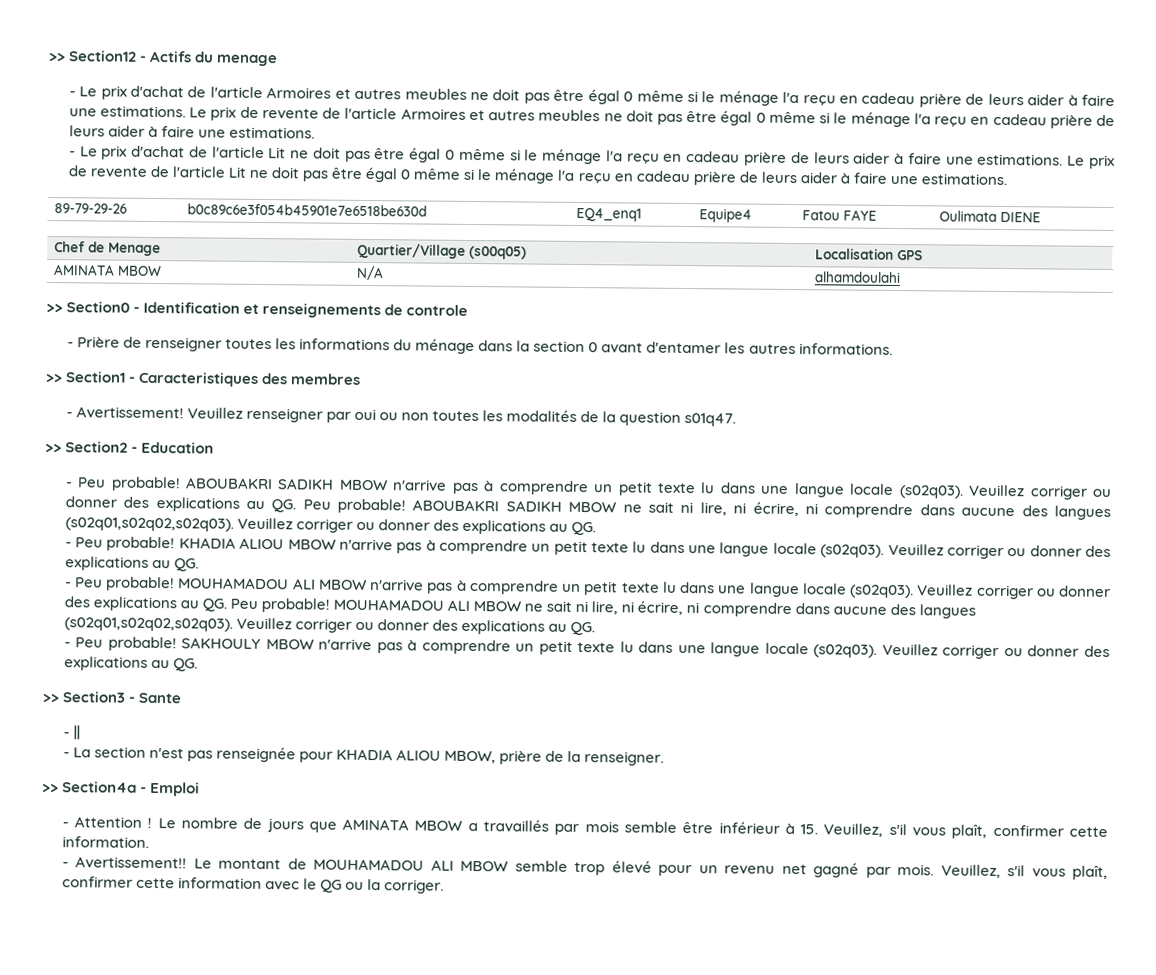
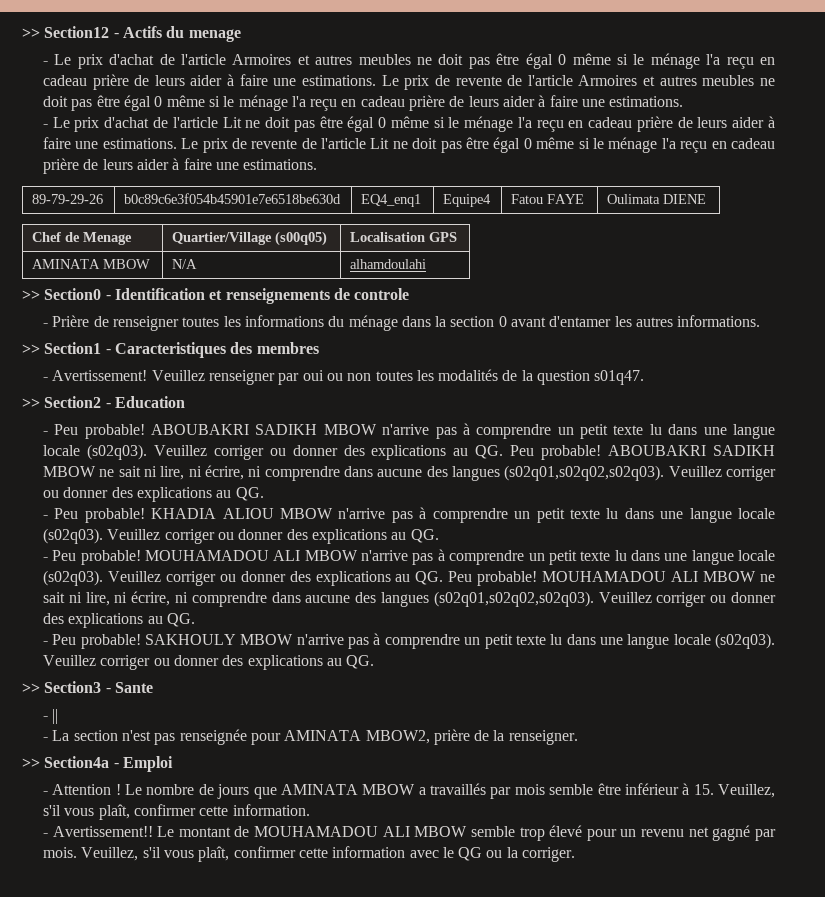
- - La section n'est pas renseignée pour KHADIA ALIOU MBOW, prière de la renseigner.
+ - La section n'est pas renseignée pour AMINATA MBOW2, prière de la renseigner.

